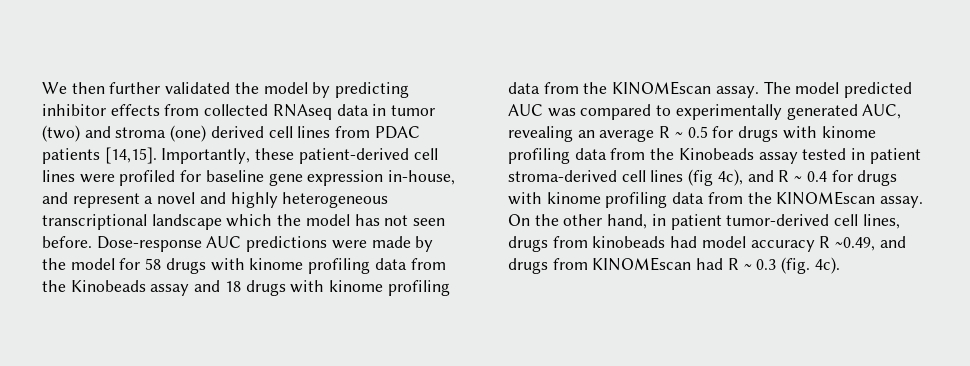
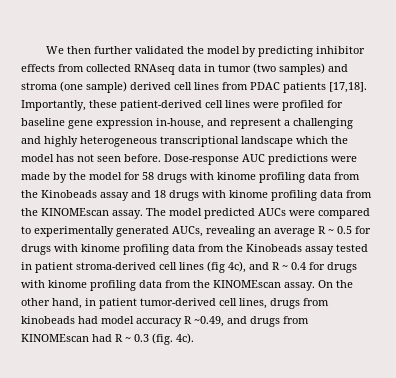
- We then further validated the model by predicting inhibitor effects from collected RNAseq data in tumor (two) and stroma (one) derived cell lines from PDAC patients [14,15].
+ We then further validated the model by predicting inhibitor effects from collected RNAseq data in tumor (two samples) and stroma (one sample) derived cell lines from PDAC patients [17,18].
- Importantly, these patient-derived cell lines were profiled for baseline gene expression in-house, and represent a novel and highly heterogeneous transcriptional landscape which the model has not seen before.
+ Importantly, these patient-derived cell lines were profiled for baseline gene expression in-house, and represent a challenging and highly heterogeneous transcriptional landscape which the model has not seen before.
- The model predicted AUC was compared to experimentally generated AUC, revealing an average R ~ 0.5 for drugs with kinome profiling data from the Kinobeads assay tested in patient stroma-derived cell lines (fig 4c), and R ~ 0.4 for drugs with kinome profiling data from the KINOMEscan assay.
+ The model predicted AUCs were compared to experimentally generated AUCs, revealing an average R ~ 0.5 for drugs with kinome profiling data from the Kinobeads assay tested in patient stroma-derived cell lines (fig 4c), and R ~ 0.4 for drugs with kinome profiling data from the KINOMEscan assay.

